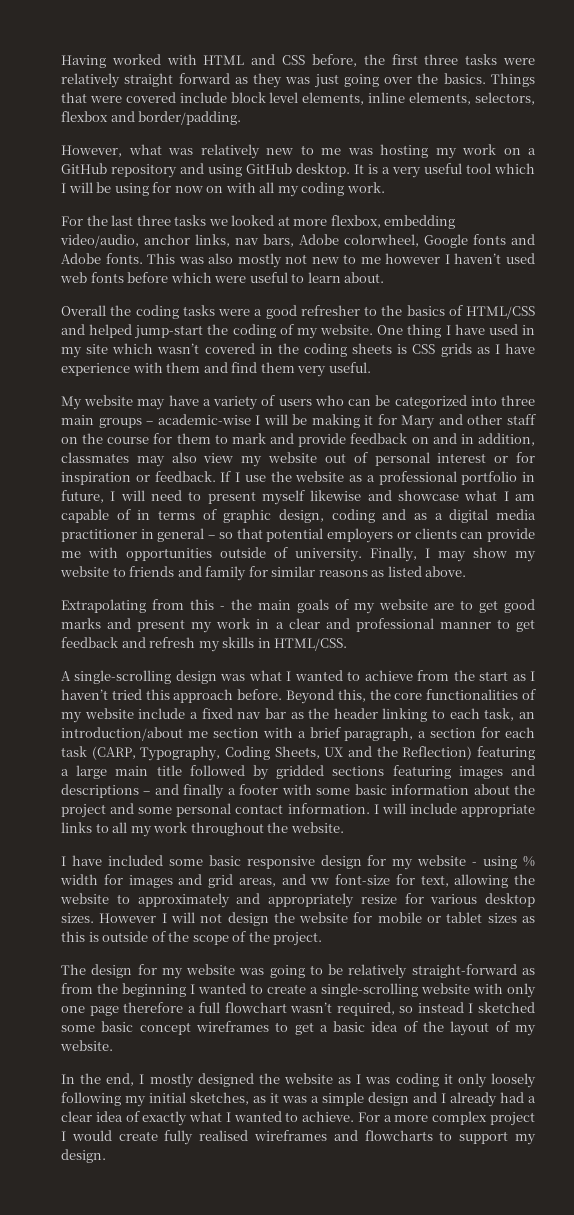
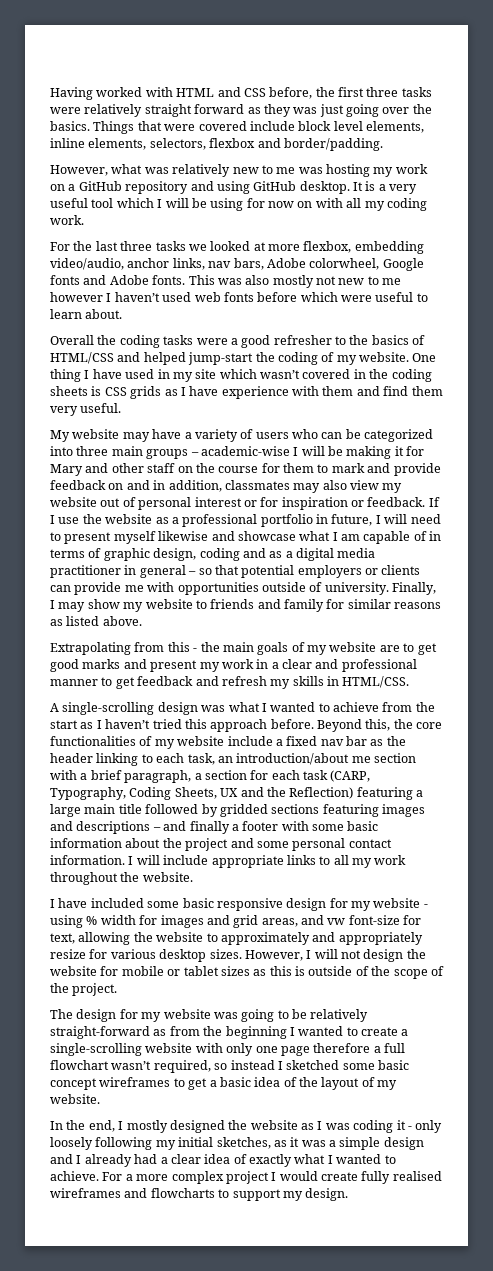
- However I will not design the website for mobile or tablet sizes as this is outside of the scope of the project.
+ However, I will not design the website for mobile or tablet sizes as this is outside of the scope of the project.
- In the end, I mostly designed the website as I was coding it only loosely following my initial sketches, as it was a simple design and I already had a clear idea of exactly what I wanted to achieve.
+ In the end, I mostly designed the website as I was coding it - only loosely following my initial sketches, as it was a simple design and I already had a clear idea of exactly what I wanted to achieve.

